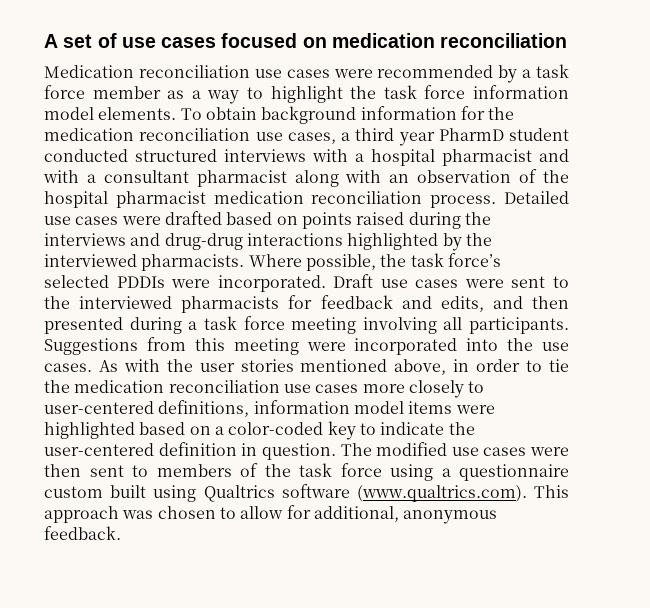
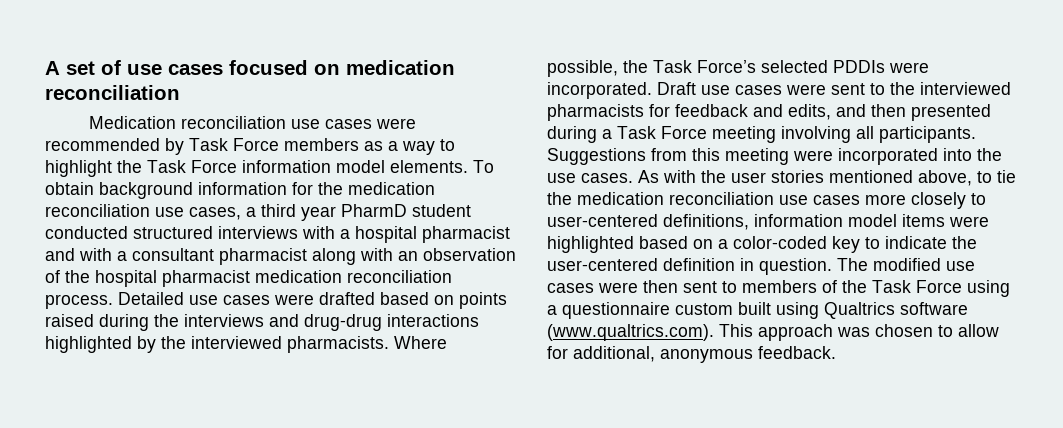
- Medication reconciliation use cases were recommended by a task force member as a way to highlight the task force information model elements.
+ Medication reconciliation use cases were recommended by Task Force members as a way to highlight the Task Force information model elements.
- Where possible, the task force’s selected PDDIs were incorporated.
+ Where possible, the Task Force’s selected PDDIs were incorporated.
- Draft use cases were sent to the interviewed pharmacists for feedback and edits, and then presented during a task force meeting involving all participants.
+ Draft use cases were sent to the interviewed pharmacists for feedback and edits, and then presented during a Task Force meeting involving all participants.
- As with the user stories mentioned above, in order to tie the medication reconciliation use cases more closely to user-centered definitions, information model items were highlighted based on a color-coded key to indicate the user-centered definition in question.
+ As with the user stories mentioned above, to tie the medication reconciliation use cases more closely to user-centered definitions, information model items were highlighted based on a color-coded key to indicate the user-centered definition in question.
- The modified use cases were then sent to members of the task force using a questionnaire custom built using Qualtrics software (www.qualtrics.com). This approach was chosen to allow for additional, anonymous feedback.
+ The modified use cases were then sent to members of the Task Force using a questionnaire custom built using Qualtrics software (www.qualtrics.com). This approach was chosen to allow for additional, anonymous feedback.

